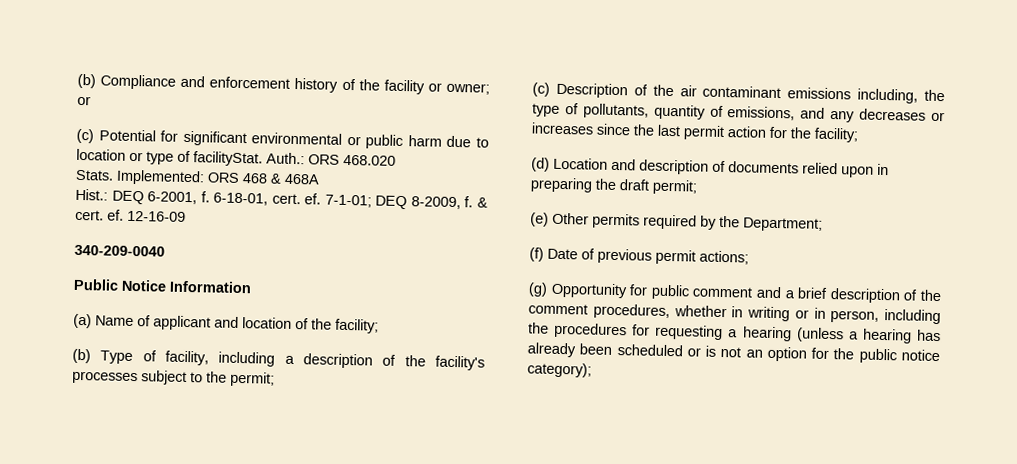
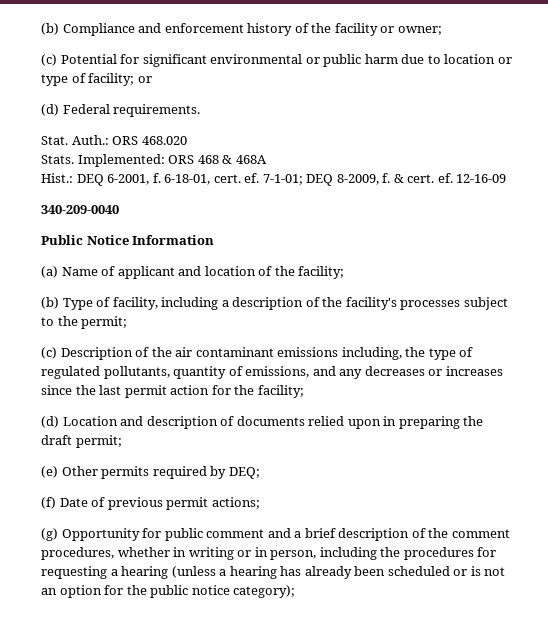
- (b) Compliance and enforcement history of the facility or owner; or
+ (b) Compliance and enforcement history of the facility or owner;
- (c) Potential for significant environmental or public harm due to location or type of facilityStat.
+ (c) Potential for significant environmental or public harm due to location or type of facility; or
+ (d) Federal requirements.
+ Stat.
- (c) Description of the air contaminant emissions including, the type of pollutants, quantity of emissions, and any decreases or increases since the last permit action for the facility;
+ (c) Description of the air contaminant emissions including, the type of regulated pollutants, quantity of emissions, and any decreases or increases since the last permit action for the facility;
- (e) Other permits required by the Department;
+ (e) Other permits required by DEQ;

